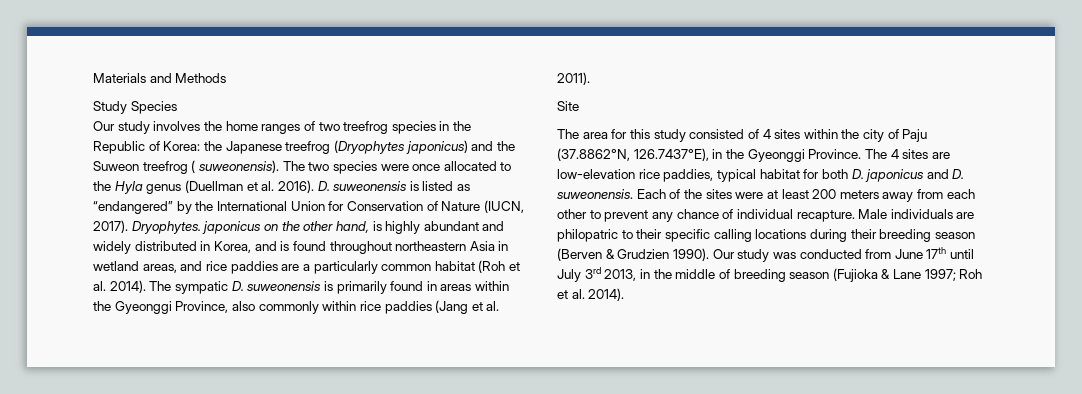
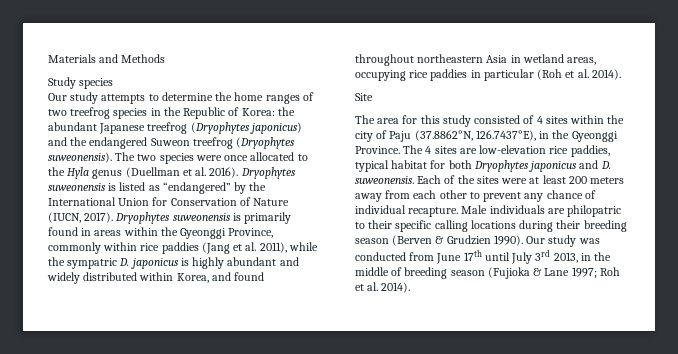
- Study Species
- Our study involves the home ranges of two treefrog species in the Republic of Korea: the Japanese treefrog (Dryophytes japonicus) and the Suweon treefrog ( suweonensis).
+ Study species
+ Our study attempts to determine the home ranges of two treefrog species in the Republic of Korea: the abundant Japanese treefrog (Dryophytes japonicus) and the endangered Suweon treefrog (Dryophytes suweonensis).
- D. suweonensis is listed as “endangered” by the International Union for Conservation of Nature (IUCN, 2017).
+ Dryophytes suweonensis is listed as “endangered” by the International Union for Conservation of Nature (IUCN, 2017).
- Dryophytes. japonicus on the other hand, is highly abundant and widely distributed in Korea, and is found throughout northeastern Asia in wetland areas, and rice paddies are a particularly common habitat (Roh et al. 2014). The sympatic D. suweonensis is primarily found in areas within the Gyeonggi Province, also commonly within rice paddies (Jang et al. 2011).
+ Dryophytes suweonensis is primarily found in areas within the Gyeonggi Province, commonly within rice paddies (Jang et al. 2011), while the sympatric D. japonicus is highly abundant and widely distributed within Korea, and found throughout northeastern Asia in wetland areas, occupying rice paddies in particular (Roh et al. 2014).
- The 4 sites are low-elevation rice paddies, typical habitat for both D. japonicus and D. suweonensis.
+ The 4 sites are low-elevation rice paddies, typical habitat for both Dryophytes japonicus and D. suweonensis.

